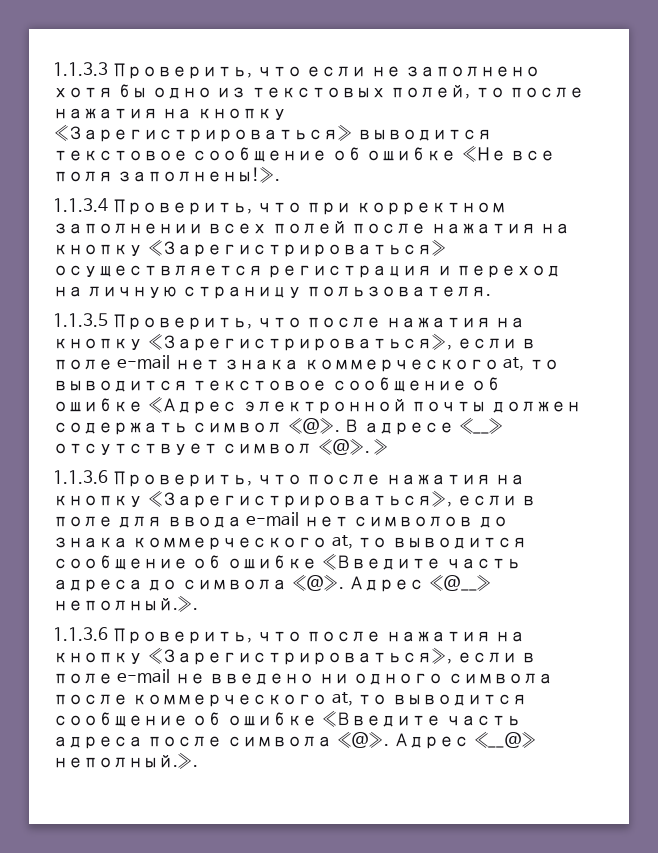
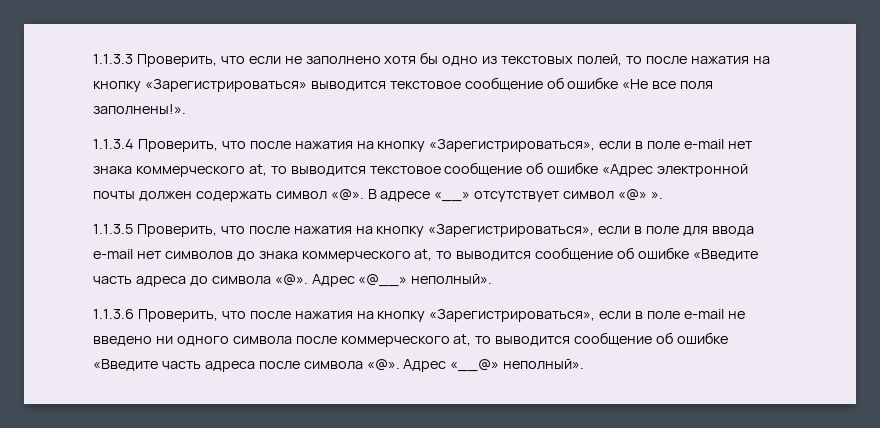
- 1.1.3.4 Проверить, что при корректном заполнении всех полей после нажатия на кнопку «Зарегистрироваться» осуществляется регистрация и переход на личную страницу пользователя.
- 1.1.3.5 Проверить, что после нажатия на кнопку «Зарегистрироваться», если в поле e-mail нет знака коммерческого at, то выводится текстовое сообщение об ошибке «Адрес электронной почты должен содержать символ «@».
+ 1.1.3.4 Проверить, что после нажатия на кнопку «Зарегистрироваться», если в поле e-mail нет знака коммерческого at, то выводится текстовое сообщение об ошибке «Адрес электронной почты должен содержать символ «@».
- В адресе «__» отсутствует символ «@». »
- 1.1.3.6 Проверить, что после нажатия на кнопку «Зарегистрироваться», если в поле для ввода e-mail нет символов до знака коммерческого at, то выводится сообщение об ошибке «Введите часть адреса до символа «@».
+ В адресе «__» отсутствует символ «@» ».
+ 1.1.3.5 Проверить, что после нажатия на кнопку «Зарегистрироваться», если в поле для ввода e-mail нет символов до знака коммерческого at, то выводится сообщение об ошибке «Введите часть адреса до символа «@».
- Адрес «@__» неполный.».
+ Адрес «@__» неполный».
- Адрес «__@» неполный.».
+ Адрес «__@» неполный».

